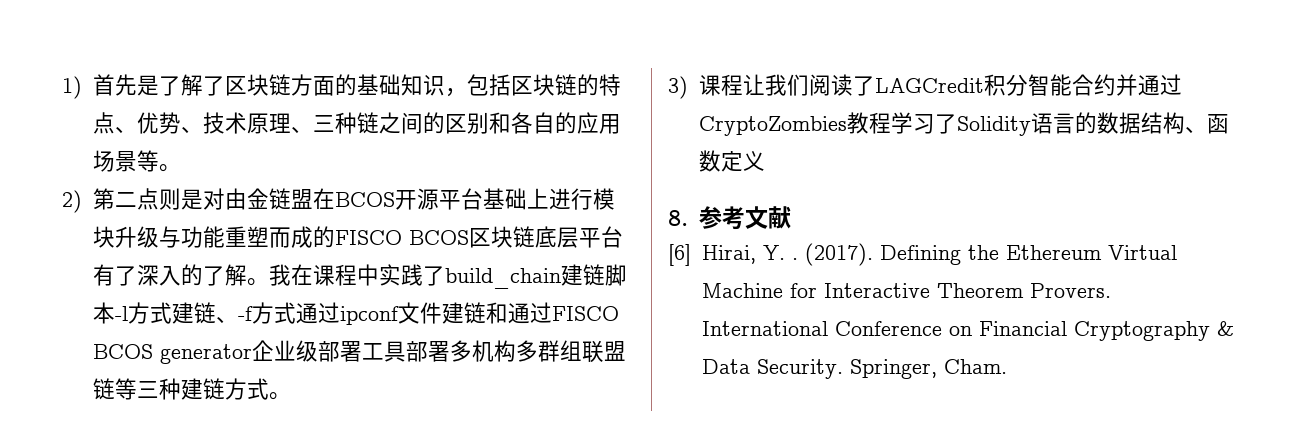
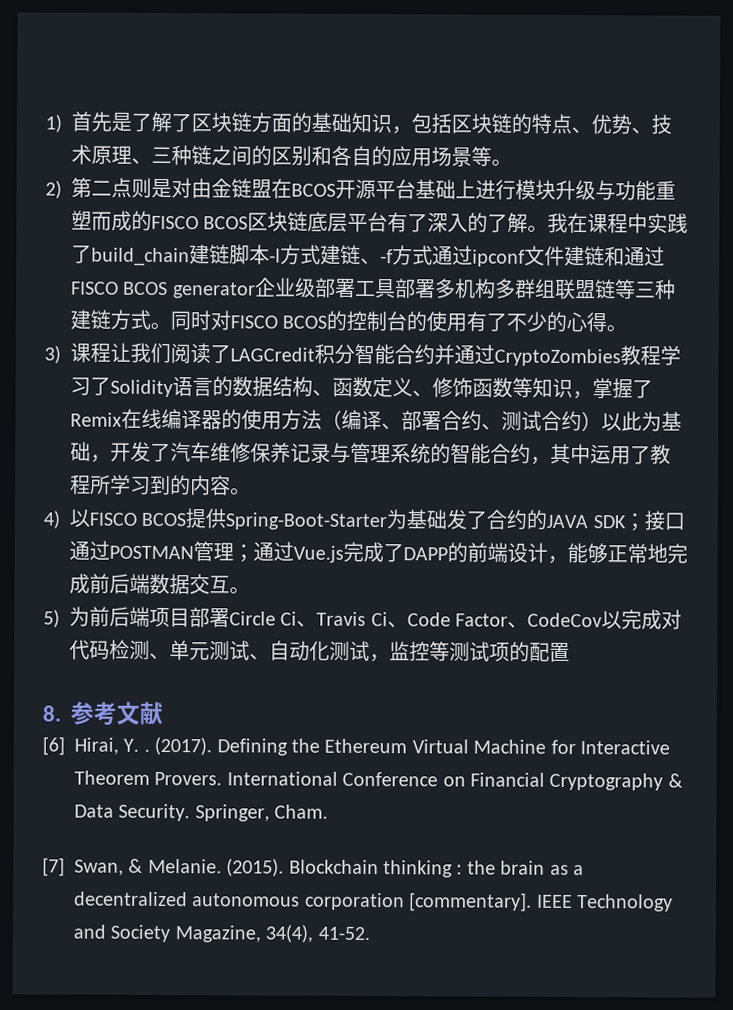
+ 同时对FISCO BCOS的控制台的使用有了不少的心得。
- 3)课程让我们阅读了LAGCredit积分智能合约并通过CryptoZombies教程学习了Solidity语言的数据结构、函数定义
+ 3)课程让我们阅读了LAGCredit积分智能合约并通过CryptoZombies教程学习了Solidity语言的数据结构、函数定义、修饰函数等知识，掌握了Remix在线编译器的使用方法（编译、部署合约、测试合约）以此为基础，开发了汽车维修保养记录与管理系统的智能合约，其中运用了教程所学习到的内容。
+ 4)以FISCO BCOS提供Spring-Boot-Starter为基础发了合约的JAVA SDK；接口通过POSTMAN管理；通过Vue.js完成了DAPP的前端设计，能够正常地完成前后端数据交互。
+ 5)为前后端项目部署Circle Ci、Travis Ci、Code Factor、CodeCov以完成对代码检测、单元测试、自动化测试，监控等测试项的配置
+ [7] Swan, & Melanie. (2015). Blockchain thinking : the brain as a decentralized autonomous corporation [commentary]. IEEE Technology and Society Magazine, 34(4), 41-52.

